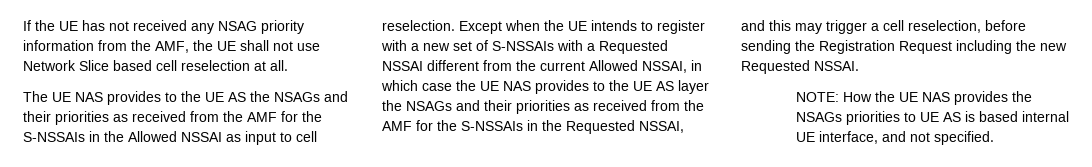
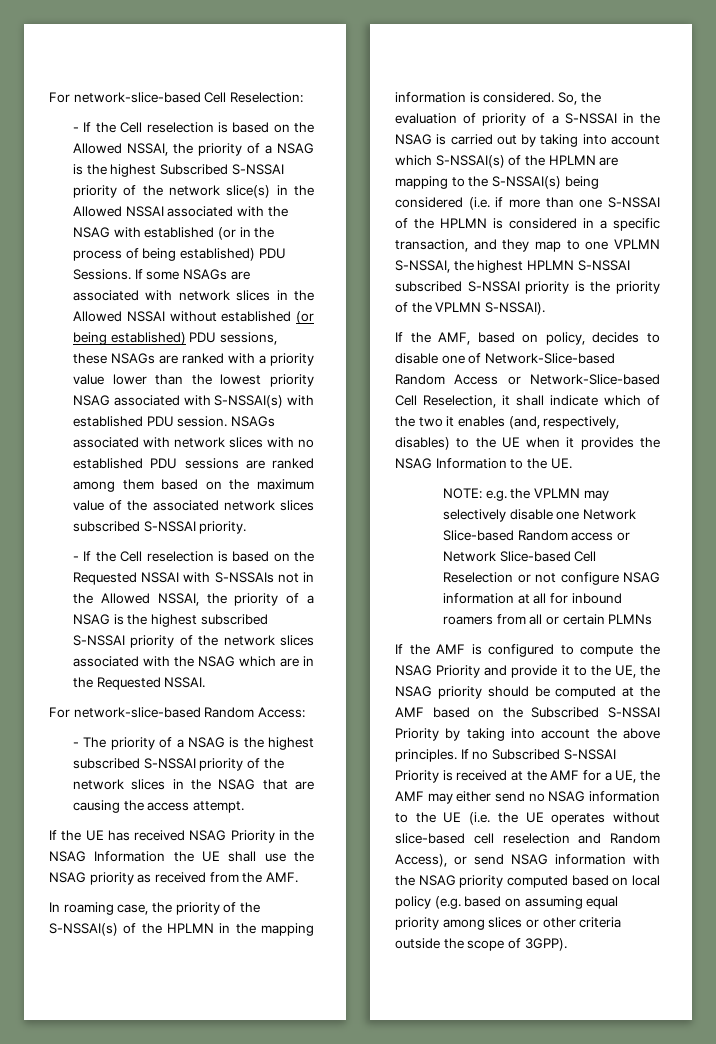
- If the UE has not received any NSAG priority information from the AMF, the UE shall not use Network Slice based cell reselection at all.
- The UE NAS provides to the UE AS the NSAGs and their priorities as received from the AMF for the S-NSSAIs in the Allowed NSSAI as input to cell reselection. Except when the UE intends to register with a new set of S-NSSAIs with a Requested NSSAI different from the current Allowed NSSAI, in which case the UE NAS provides to the UE AS layer the NSAGs and their priorities as received from the AMF for the S-NSSAIs in the Requested NSSAI, and this may trigger a cell reselection, before sending the Registration Request including the new Requested NSSAI.
- NOTE: How the UE NAS provides the NSAGs priorities to UE AS is based internal UE interface, and not specified.
+ For network-slice-based Cell Reselection:
+ - If the Cell reselection is based on the Allowed NSSAI, the priority of a NSAG is the highest Subscribed S-NSSAI priority of the network slice(s) in the Allowed NSSAI associated with the NSAG with established (or in the process of being established) PDU Sessions. If some NSAGs are associated with network slices in the Allowed NSSAI without established (or being established) PDU sessions, these NSAGs are ranked with a priority value lower than the lowest priority NSAG associated with S-NSSAI(s) with established PDU session. NSAGs associated with network slices with no established PDU sessions are ranked among them based on the maximum value of the associated network slices subscribed S-NSSAI priority.
+ - If the Cell reselection is based on the Requested NSSAI with S-NSSAIs not in the Allowed NSSAI, the priority of a NSAG is the highest subscribed S-NSSAI priority of the network slices associated with the NSAG which are in the Requested NSSAI.
+ For network-slice-based Random Access:
+ - The priority of a NSAG is the highest subscribed S-NSSAI priority of the network slices in the NSAG that are causing the access attempt.
+ If the UE has received NSAG Priority in the NSAG Information the UE shall use the NSAG priority as received from the AMF.
+ In roaming case, the priority of the S-NSSAI(s) of the HPLMN in the mapping information is considered. So, the evaluation of priority of a S-NSSAI in the NSAG is carried out by taking into account which S-NSSAI(s) of the HPLMN are mapping to the S-NSSAI(s) being considered (i.e. if more than one S-NSSAI of the HPLMN is considered in a specific transaction, and they map to one VPLMN S-NSSAI, the highest HPLMN S-NSSAI subscribed S-NSSAI priority is the priority of the VPLMN S-NSSAI).
+ If the AMF, based on policy, decides to disable one of Network-Slice-based Random Access or Network-Slice-based Cell Reselection, it shall indicate which of the two it enables (and, respectively, disables) to the UE when it provides the NSAG Information to the UE.
+ NOTE: e.g. the VPLMN may selectively disable one Network Slice-based Random access or Network Slice-based Cell Reselection or not configure NSAG information at all for inbound roamers from all or certain PLMNs
+ If the AMF is configured to compute the NSAG Priority and provide it to the UE, the NSAG priority should be computed at the AMF based on the Subscribed S-NSSAI Priority by taking into account the above principles. If no Subscribed S-NSSAI Priority is received at the AMF for a UE, the AMF may either send no NSAG information to the UE (i.e. the UE operates without slice-based cell reselection and Random Access), or send NSAG information with the NSAG priority computed based on local policy (e.g. based on assuming equal priority among slices or other criteria outside the scope of 3GPP).

